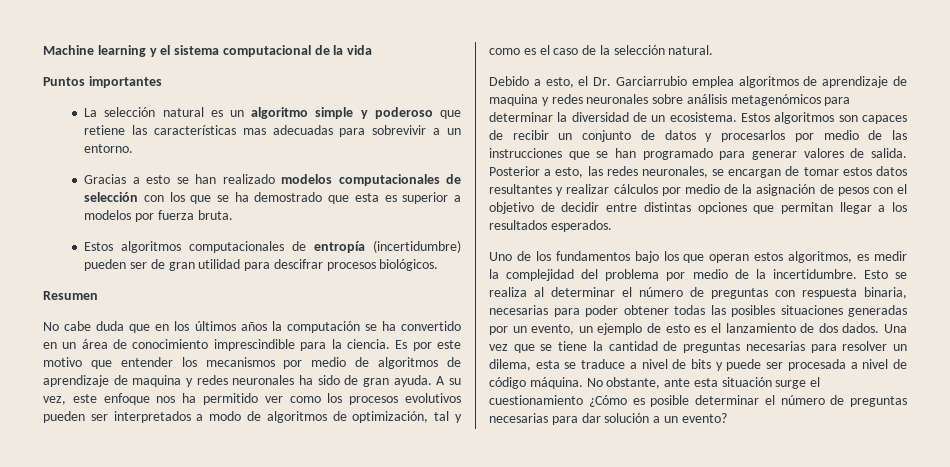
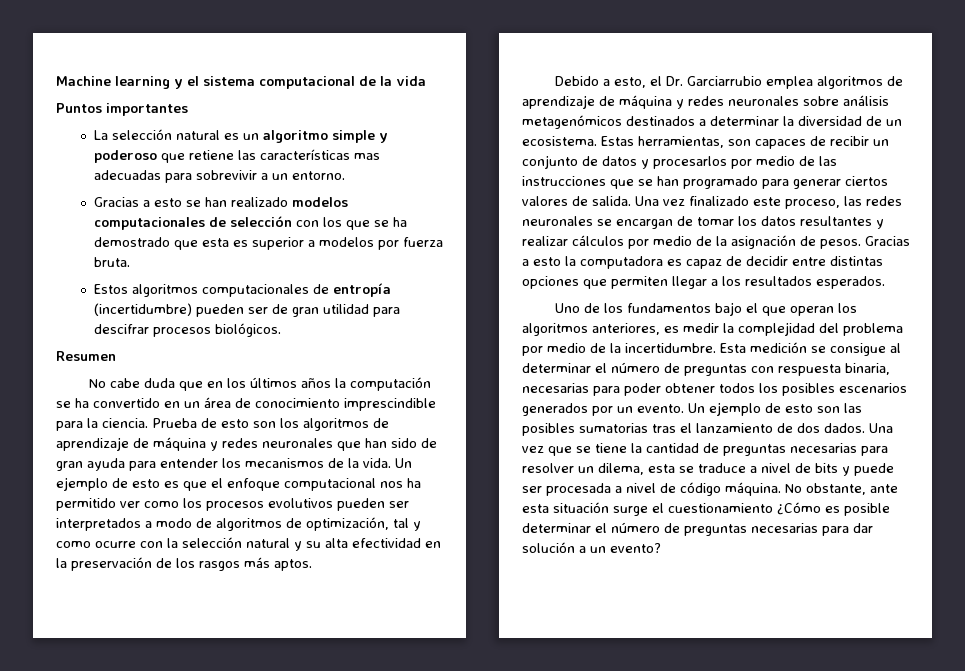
- Es por este motivo que entender los mecanismos por medio de algoritmos de aprendizaje de maquina y redes neuronales ha sido de gran ayuda. A su vez, este enfoque nos ha permitido ver como los procesos evolutivos pueden ser interpretados a modo de algoritmos de optimización, tal y como es el caso de la selección natural.
+ Prueba de esto son los algoritmos de aprendizaje de máquina y redes neuronales que han sido de gran ayuda para entender los mecanismos de la vida. Un ejemplo de esto es que el enfoque computacional nos ha permitido ver como los procesos evolutivos pueden ser interpretados a modo de algoritmos de optimización, tal y como ocurre con la selección natural y su alta efectividad en la preservación de los rasgos más aptos.
- Debido a esto, el Dr. Garciarrubio emplea algoritmos de aprendizaje de maquina y redes neuronales sobre análisis metagenómicos para determinar la diversidad de un ecosistema.
+ Debido a esto, el Dr. Garciarrubio emplea algoritmos de aprendizaje de máquina y redes neuronales sobre análisis metagenómicos destinados a determinar la diversidad de un ecosistema.
- Estos algoritmos son capaces de recibir un conjunto de datos y procesarlos por medio de las instrucciones que se han programado para generar valores de salida.
+ Estas herramientas, son capaces de recibir un conjunto de datos y procesarlos por medio de las instrucciones que se han programado para generar ciertos valores de salida.
- Posterior a esto, las redes neuronales, se encargan de tomar estos datos resultantes y realizar cálculos por medio de la asignación de pesos con el objetivo de decidir entre distintas opciones que permitan llegar a los resultados esperados.
+ Una vez finalizado este proceso, las redes neuronales se encargan de tomar los datos resultantes y realizar cálculos por medio de la asignación de pesos. Gracias a esto la computadora es capaz de decidir entre distintas opciones que permiten llegar a los resultados esperados.
- Uno de los fundamentos bajo los que operan estos algoritmos, es medir la complejidad del problema por medio de la incertidumbre.
+ Uno de los fundamentos bajo el que operan los algoritmos anteriores, es medir la complejidad del problema por medio de la incertidumbre.
- Esto se realiza al determinar el número de preguntas con respuesta binaria, necesarias para poder obtener todas las posibles situaciones generadas por un evento, un ejemplo de esto es el lanzamiento de dos dados.
+ Esta medición se consigue al determinar el número de preguntas con respuesta binaria, necesarias para poder obtener todos los posibles escenarios generados por un evento. Un ejemplo de esto son las posibles sumatorias tras el lanzamiento de dos dados.

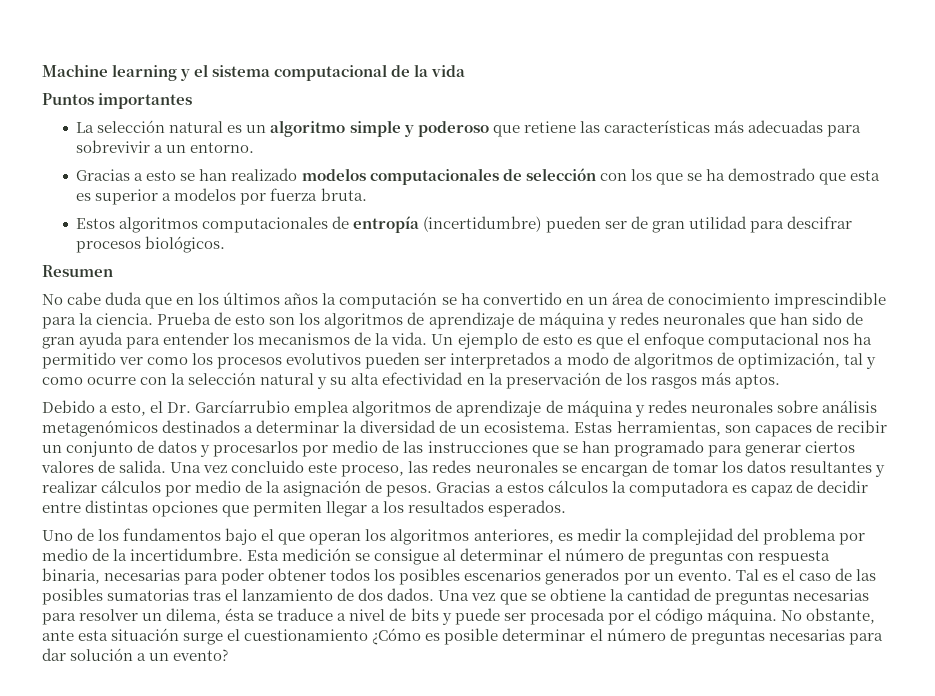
- La selección natural es un algoritmo simple y poderoso que retiene las características mas adecuadas para sobrevivir a un entorno.
+ La selección natural es un algoritmo simple y poderoso que retiene las características más adecuadas para sobrevivir a un entorno.
- Debido a esto, el Dr. Garciarrubio emplea algoritmos de aprendizaje de máquina y redes neuronales sobre análisis metagenómicos destinados a determinar la diversidad de un ecosistema.
+ Debido a esto, el Dr. Garcíarrubio emplea algoritmos de aprendizaje de máquina y redes neuronales sobre análisis metagenómicos destinados a determinar la diversidad de un ecosistema.
- Una vez finalizado este proceso, las redes neuronales se encargan de tomar los datos resultantes y realizar cálculos por medio de la asignación de pesos.
+ Una vez concluido este proceso, las redes neuronales se encargan de tomar los datos resultantes y realizar cálculos por medio de la asignación de pesos.
- Gracias a esto la computadora es capaz de decidir entre distintas opciones que permiten llegar a los resultados esperados.
+ Gracias a estos cálculos la computadora es capaz de decidir entre distintas opciones que permiten llegar a los resultados esperados.
- Un ejemplo de esto son las posibles sumatorias tras el lanzamiento de dos dados.
+ Tal es el caso de las posibles sumatorias tras el lanzamiento de dos dados.
- Una vez que se tiene la cantidad de preguntas necesarias para resolver un dilema, esta se traduce a nivel de bits y puede ser procesada a nivel de código máquina.
+ Una vez que se obtiene la cantidad de preguntas necesarias para resolver un dilema, ésta se traduce a nivel de bits y puede ser procesada por el código máquina.

